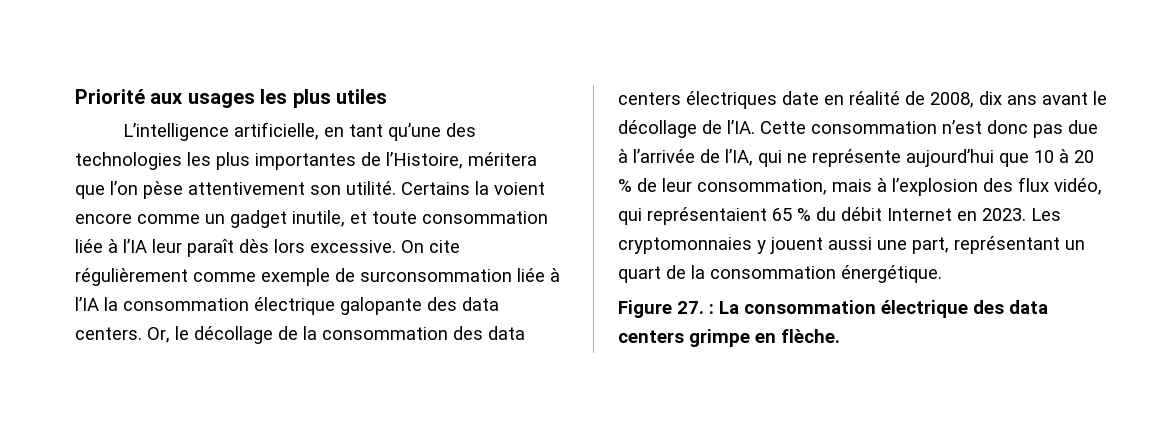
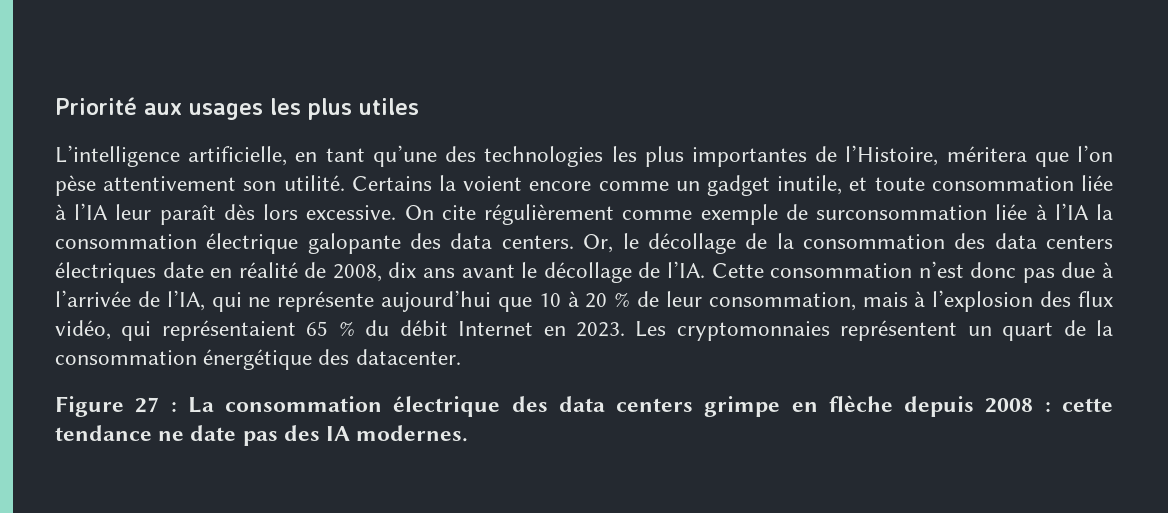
- Les cryptomonnaies y jouent aussi une part, représentant un quart de la consommation énergétique.
+ Les cryptomonnaies représentent un quart de la consommation énergétique des datacenter.
- Figure 27. : La consommation électrique des data centers grimpe en flèche.
+ Figure 27 : La consommation électrique des data centers grimpe en flèche depuis 2008 : cette tendance ne date pas des IA modernes.

